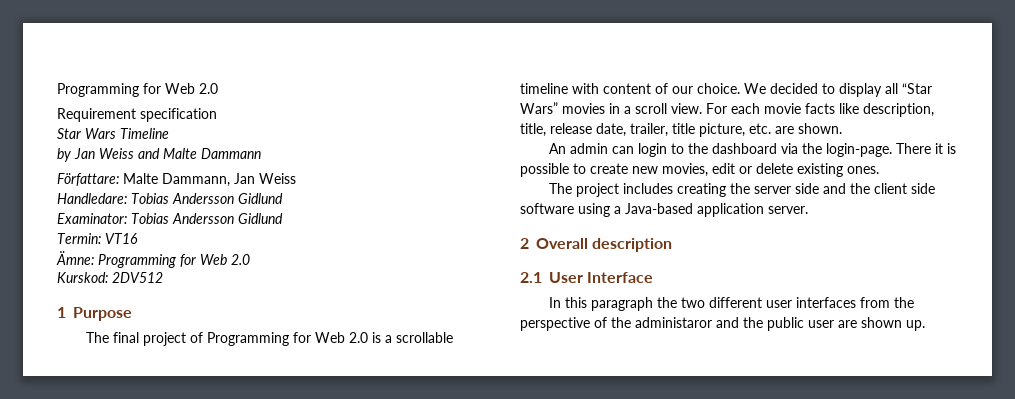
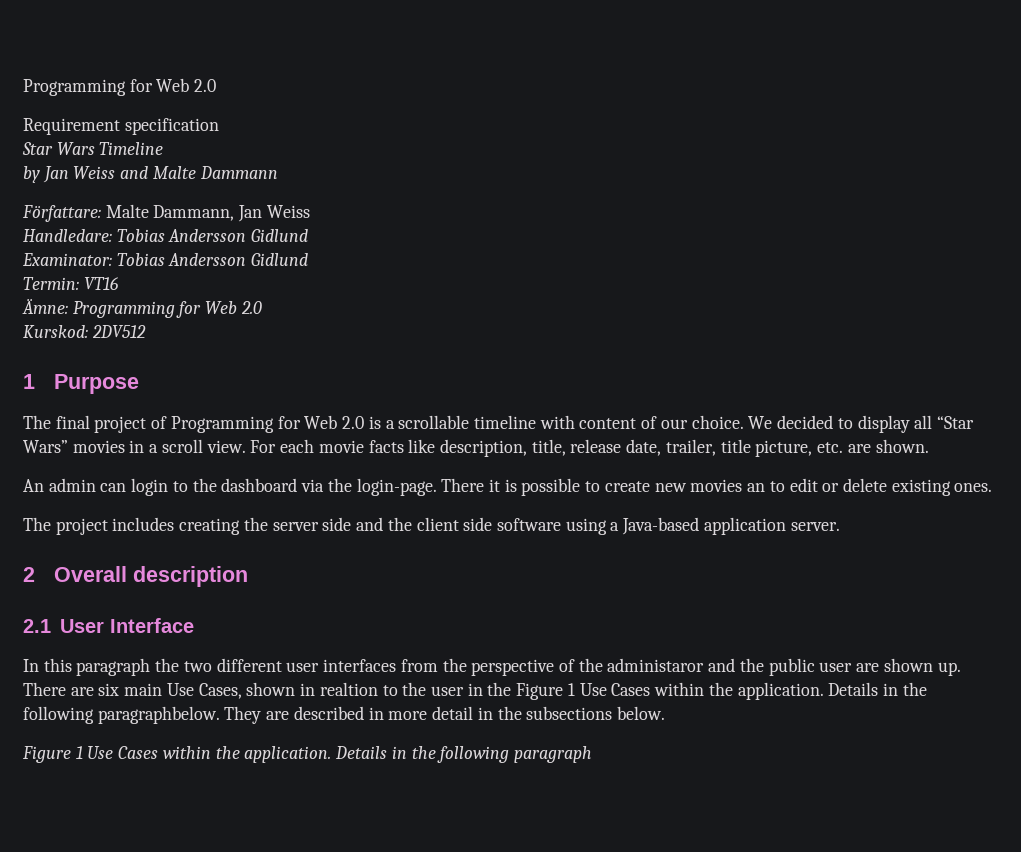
- There it is possible to create new movies, edit or delete existing ones.
+ There it is possible to create new movies an to edit or delete existing ones.
+ There are six main Use Cases, shown in realtion to the user in the Figure 1 Use Cases within the application. Details in the following paragraphbelow. They are described in more detail in the subsections below.
+ Figure 1 Use Cases within the application. Details in the following paragraph

